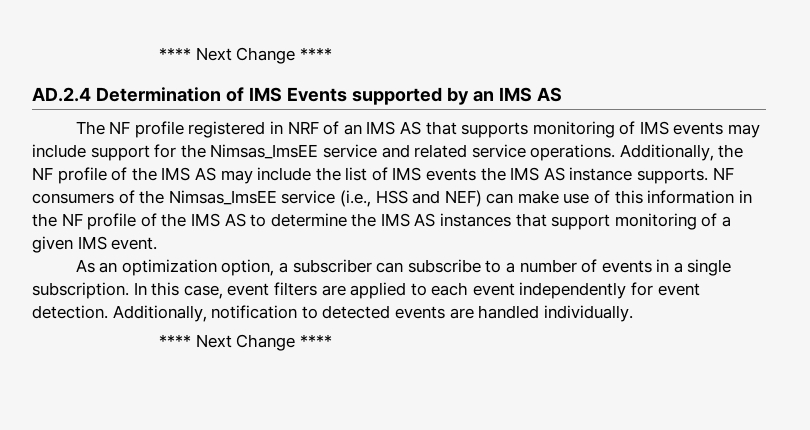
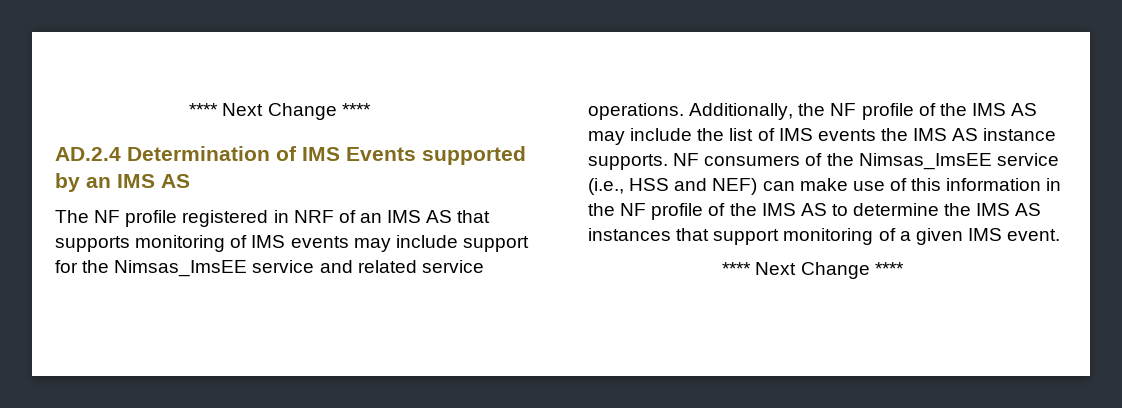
- As an optimization option, a subscriber can subscribe to a number of events in a single subscription. In this case, event filters are applied to each event independently for event detection. Additionally, notification to detected events are handled individually.

